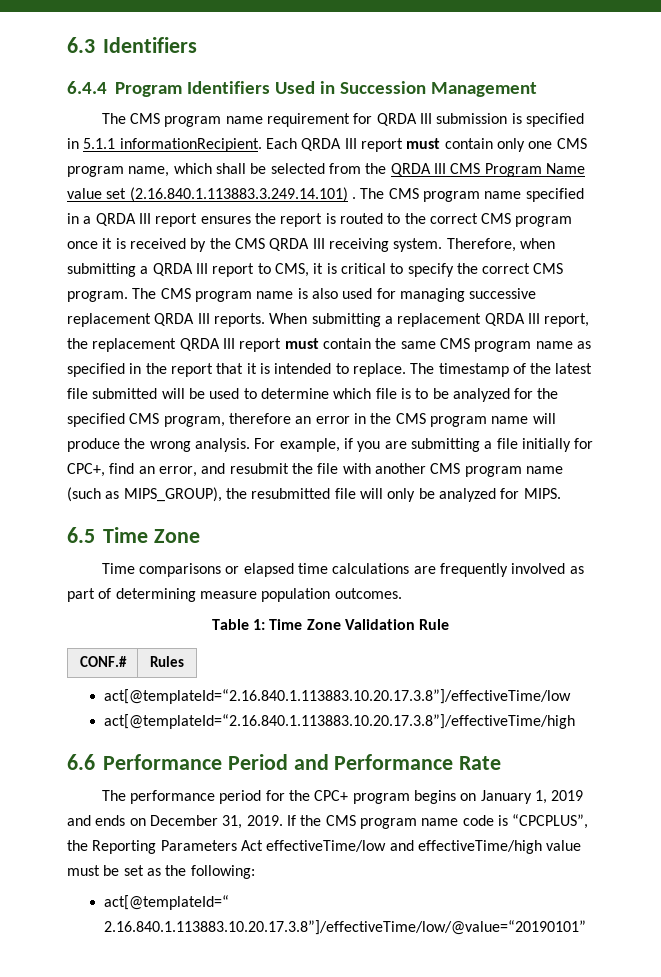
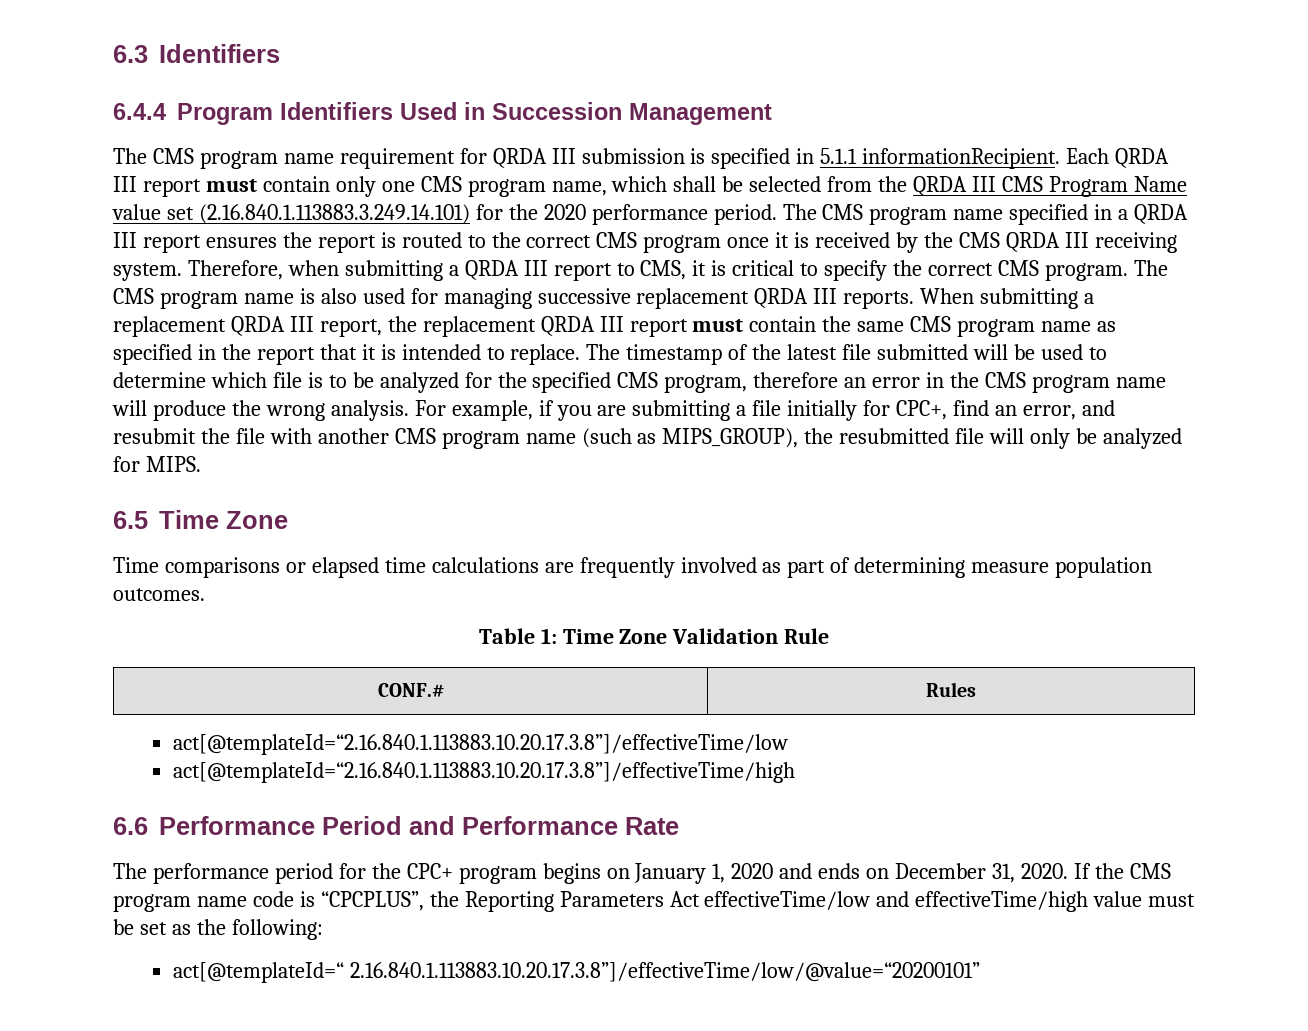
- Each QRDA III report must contain only one CMS program name, which shall be selected from the QRDA III CMS Program Name value set (2.16.840.1.113883.3.249.14.101) .
+ Each QRDA III report must contain only one CMS program name, which shall be selected from the QRDA III CMS Program Name value set (2.16.840.1.113883.3.249.14.101) for the 2020 performance period.
- The performance period for the CPC+ program begins on January 1, 2019 and ends on December 31, 2019.
+ The performance period for the CPC+ program begins on January 1, 2020 and ends on December 31, 2020.
- act[@templateId=“ 2.16.840.1.113883.10.20.17.3.8”]/effectiveTime/low/@value=“20190101”
+ act[@templateId=“ 2.16.840.1.113883.10.20.17.3.8”]/effectiveTime/low/@value=“20200101”

